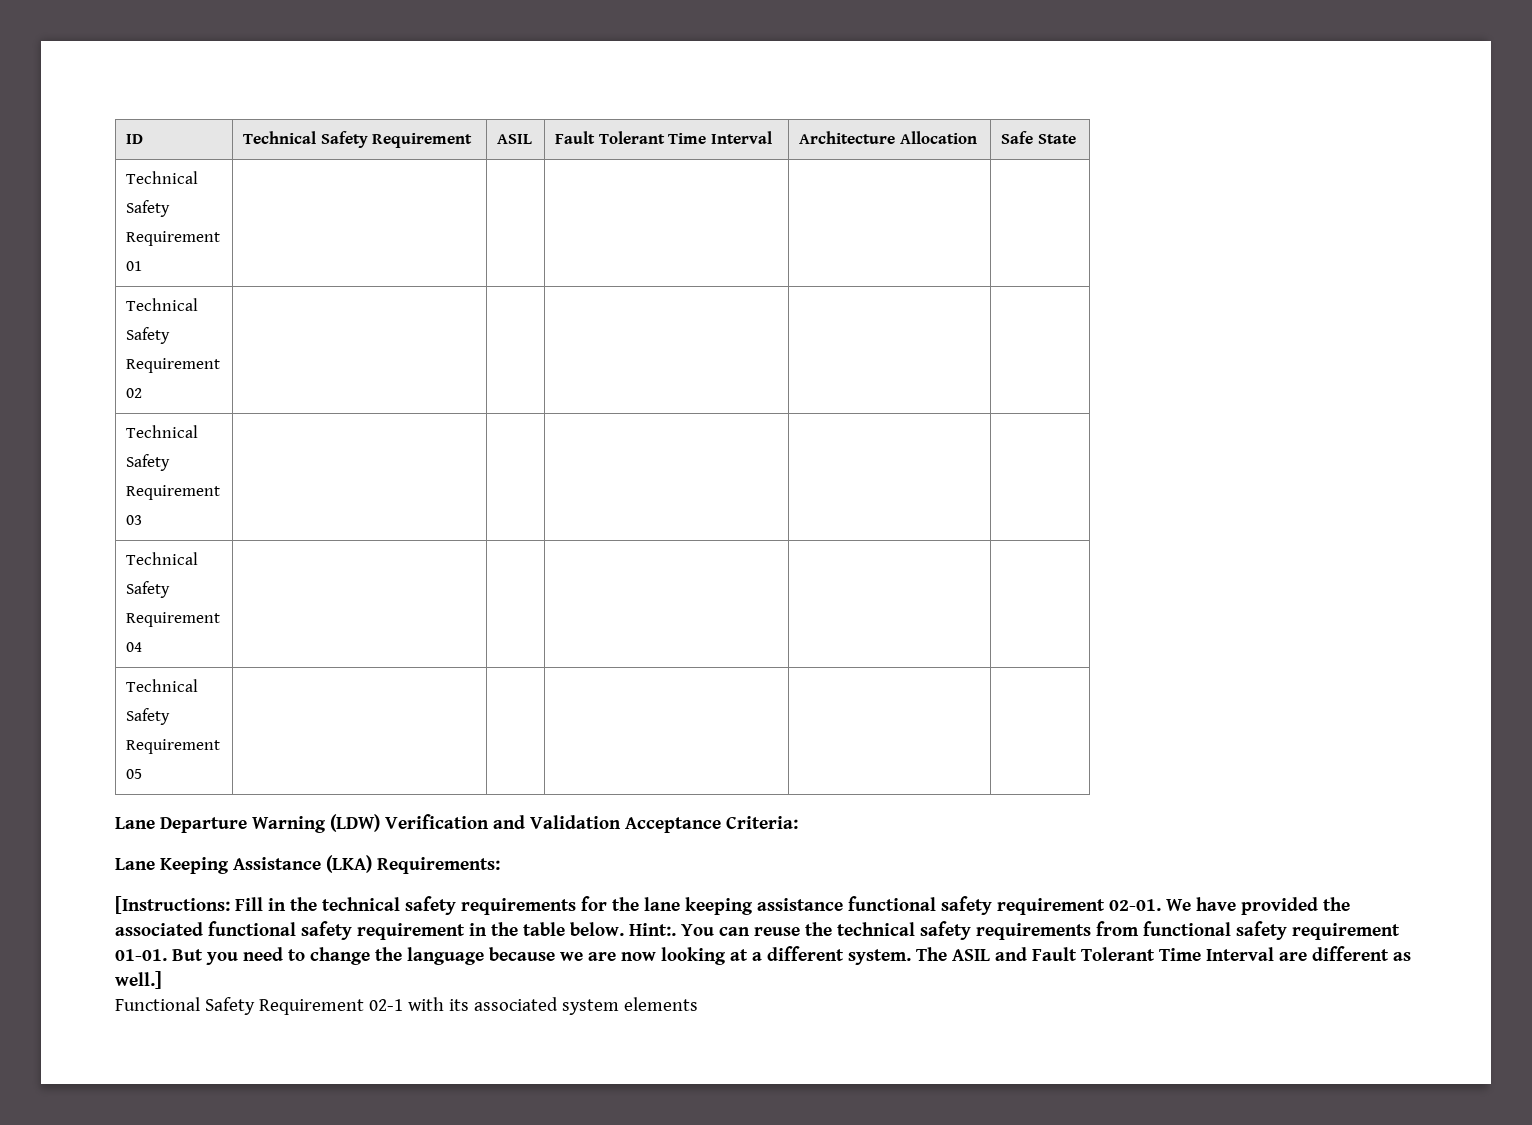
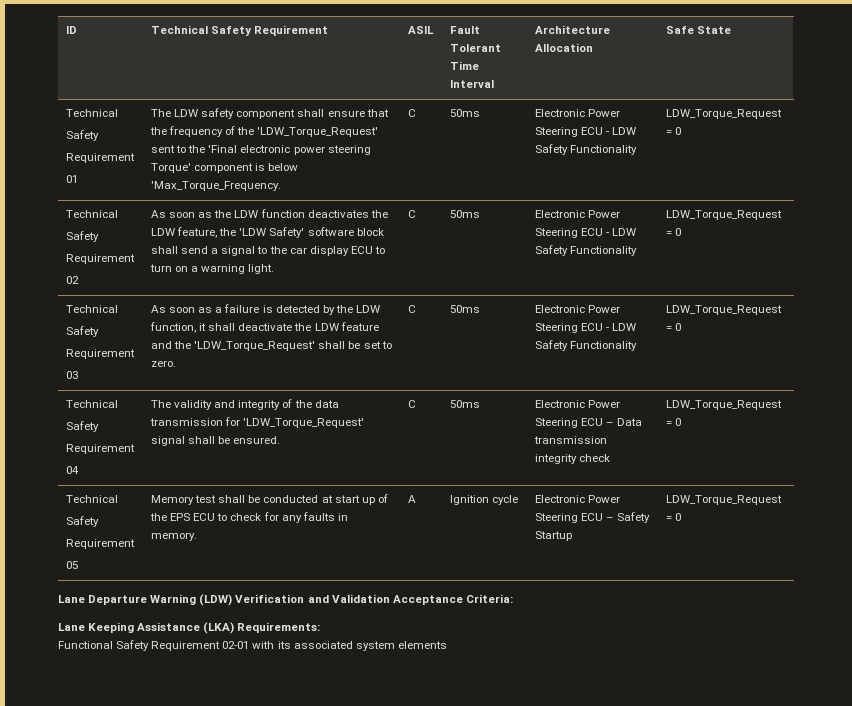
- 01 | | | | |
+ 01 | The LDW safety component shall ensure that the frequency of the 'LDW_Torque_Request' sent to the 'Final electronic power steering Torque' component is below 'Max_Torque_Frequency. | C | 50ms | Electronic Power Steering ECU - LDW Safety Functionality | LDW_Torque_Request = 0
  Technical
  Safety
  Requirement
- 02 | | | | |
+ 02 | As soon as the LDW function deactivates the LDW feature, the 'LDW Safety' software block shall send a signal to the car display ECU to turn on a warning light. | C | 50ms | Electronic Power Steering ECU - LDW Safety Functionality | LDW_Torque_Request = 0
  Technical
  Safety
  Requirement
- 03 | | | | |
+ 03 | As soon as a failure is detected by the LDW function, it shall deactivate the LDW feature and the 'LDW_Torque_Request' shall be set to zero. | C | 50ms | Electronic Power Steering ECU - LDW Safety Functionality | LDW_Torque_Request = 0
  Technical
  Safety
  Requirement
- 04 | | | | |
+ 04 | The validity and integrity of the data transmission for 'LDW_Torque_Request' signal shall be ensured. | C | 50ms | Electronic Power Steering ECU – Data transmission integrity check | LDW_Torque_Request = 0
  Technical
  Safety
  Requirement
- 05 | | | | |
+ 05 | Memory test shall be conducted at start up of the EPS ECU to check for any faults in memory. | A | Ignition cycle | Electronic Power Steering ECU – Safety Startup | LDW_Torque_Request = 0
- [Instructions: Fill in the technical safety requirements for the lane keeping assistance functional safety requirement 02-01. We have provided the associated functional safety requirement in the table below. Hint:. You can reuse the technical safety requirements from functional safety requirement 01-01. But you need to change the language because we are now looking at a different system. The ASIL and Fault Tolerant Time Interval are different as well.]
- Functional Safety Requirement 02-1 with its associated system elements
+ Functional Safety Requirement 02-01 with its associated system elements

